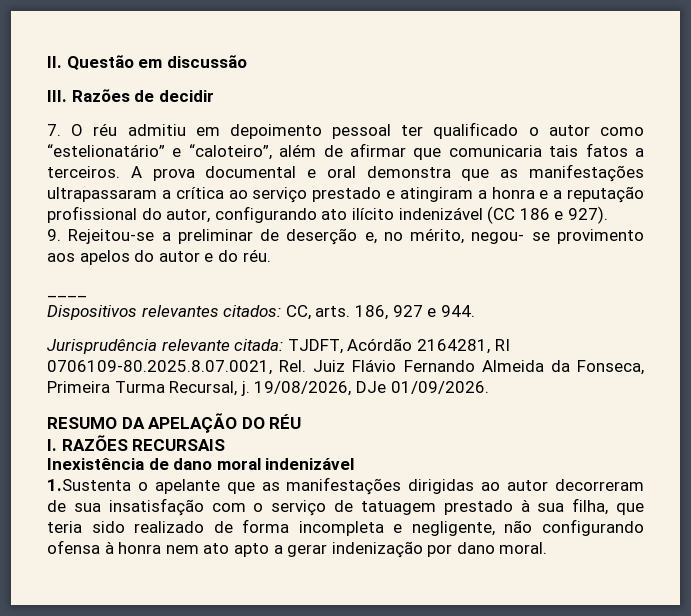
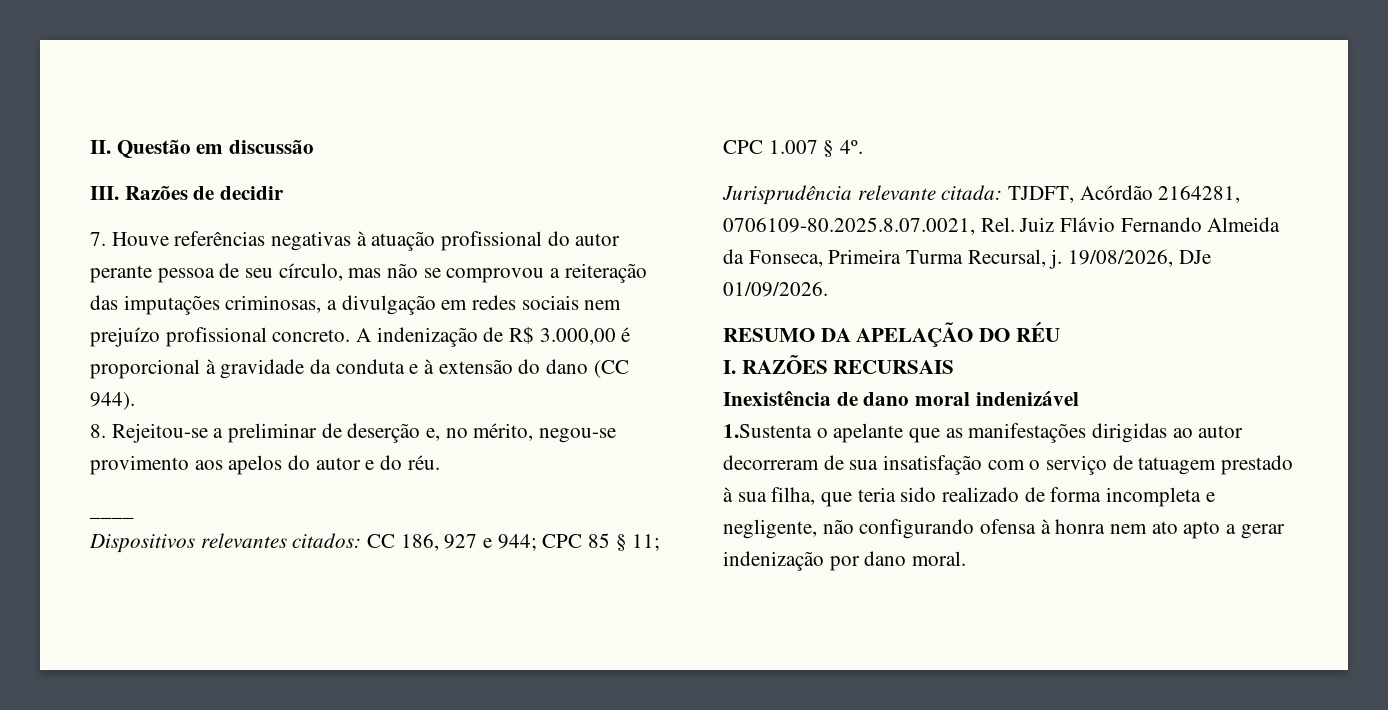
- 7. O réu admitiu em depoimento pessoal ter qualificado o autor como “estelionatário” e “caloteiro”, além de afirmar que comunicaria tais fatos a terceiros. A prova documental e oral demonstra que as manifestações ultrapassaram a crítica ao serviço prestado e atingiram a honra e a reputação profissional do autor, configurando ato ilícito indenizável (CC 186 e 927).
- 9. Rejeitou-se a preliminar de deserção e, no mérito, negou- se provimento aos apelos do autor e do réu.
+ 7. Houve referências negativas à atuação profissional do autor perante pessoa de seu círculo, mas não se comprovou a reiteração das imputações criminosas, a divulgação em redes sociais nem prejuízo profissional concreto. A indenização de R$ 3.000,00 é proporcional à gravidade da conduta e à extensão do dano (CC 944).
+ 8. Rejeitou-se a preliminar de deserção e, no mérito, negou-se provimento aos apelos do autor e do réu.
- Dispositivos relevantes citados: CC, arts. 186, 927 e 944.
+ Dispositivos relevantes citados: CC 186, 927 e 944; CPC 85 § 11; CPC 1.007 § 4º.
- Jurisprudência relevante citada: TJDFT, Acórdão 2164281, RI 0706109-80.2025.8.07.0021, Rel. Juiz Flávio Fernando Almeida da Fonseca, Primeira Turma Recursal, j.
+ Jurisprudência relevante citada: TJDFT, Acórdão 2164281, 0706109-80.2025.8.07.0021, Rel. Juiz Flávio Fernando Almeida da Fonseca, Primeira Turma Recursal, j.

